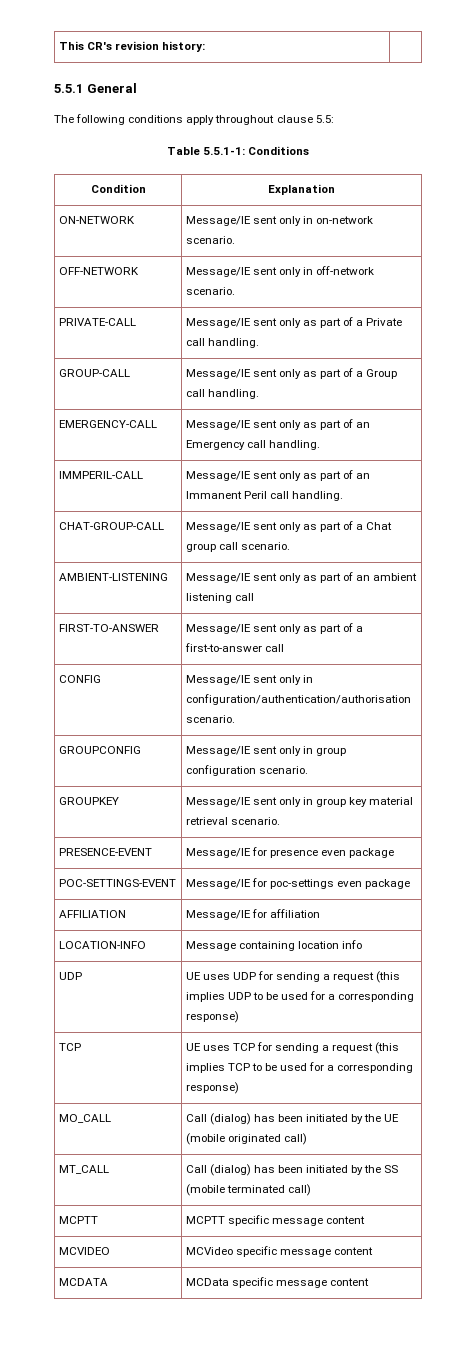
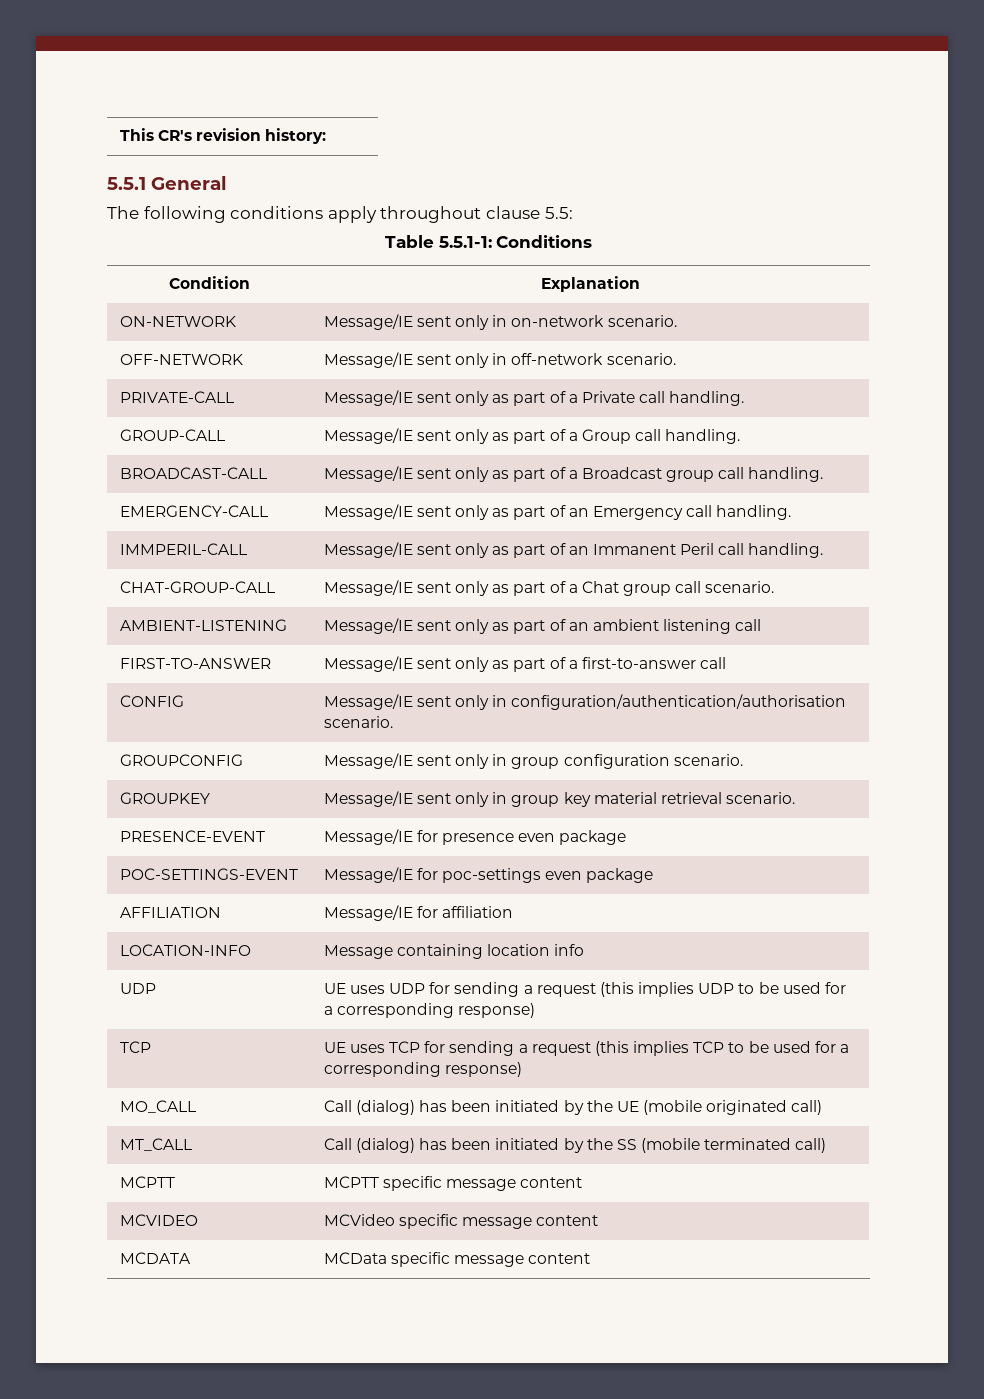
+ BROADCAST-CALL | Message/IE sent only as part of a Broadcast group call handling.

